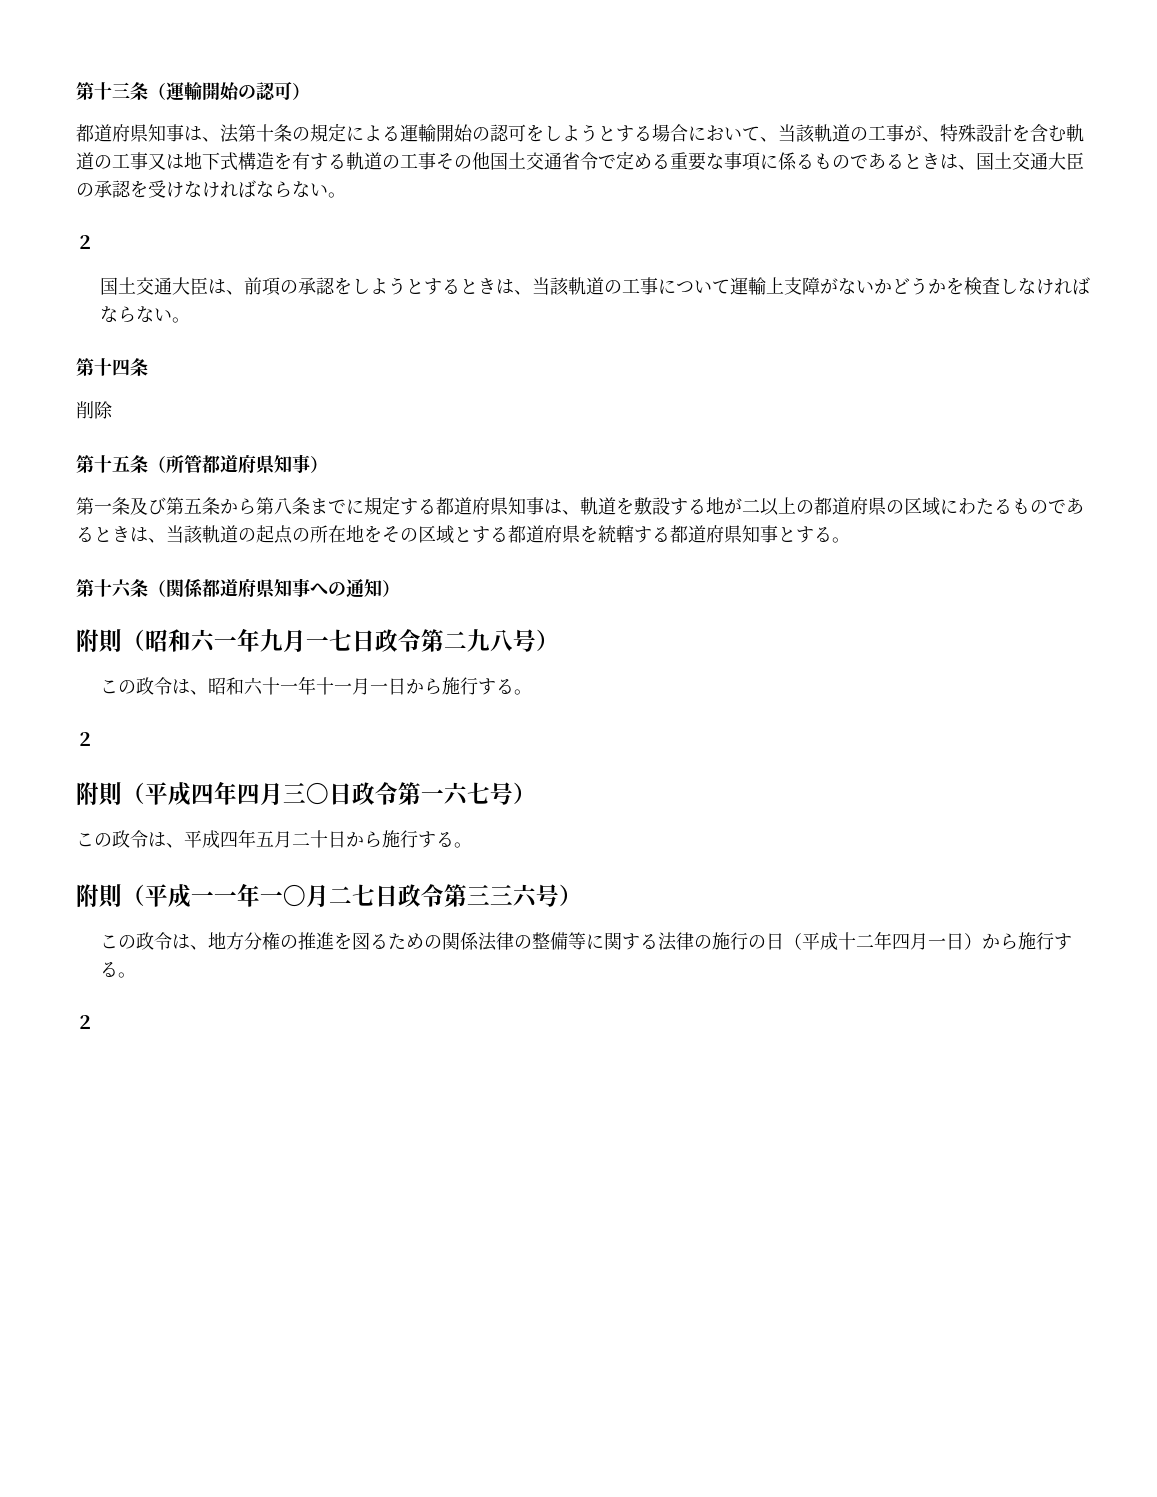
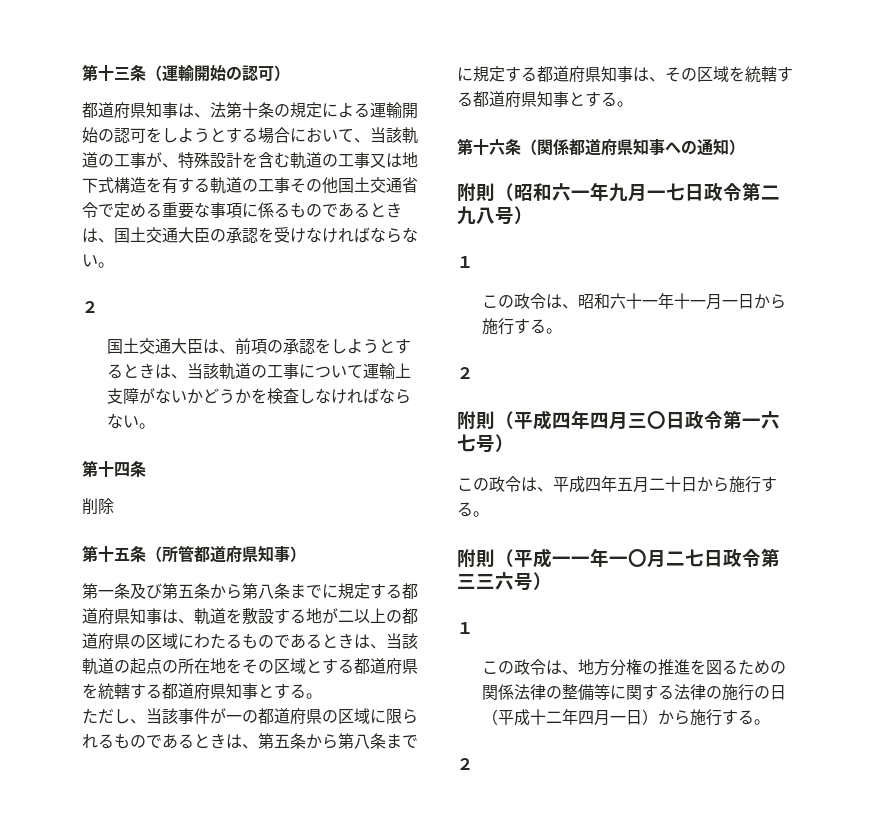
+ ただし、当該事件が一の都道府県の区域に限られるものであるときは、第五条から第八条までに規定する都道府県知事は、その区域を統轄する都道府県知事とする。
  附則（昭和六一年九月一七日政令第二九八号）
+ １
  附則（平成一一年一〇月二七日政令第三三六号）
+ １

